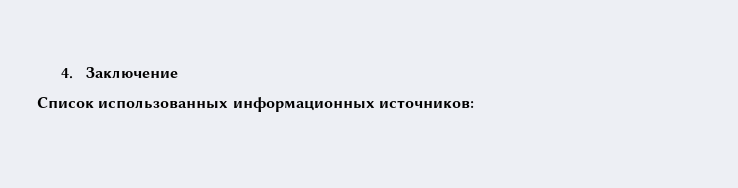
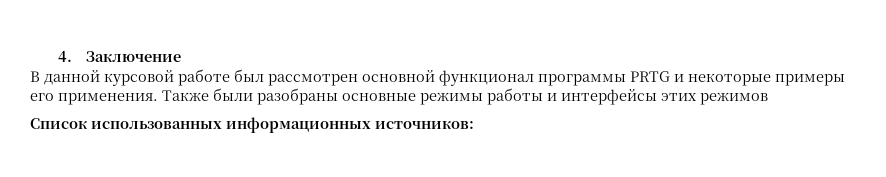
+ В данной курсовой работе был рассмотрен основной функционал программы PRTG и некоторые примеры его применения. Также были разобраны основные режимы работы и интерфейсы этих режимов

